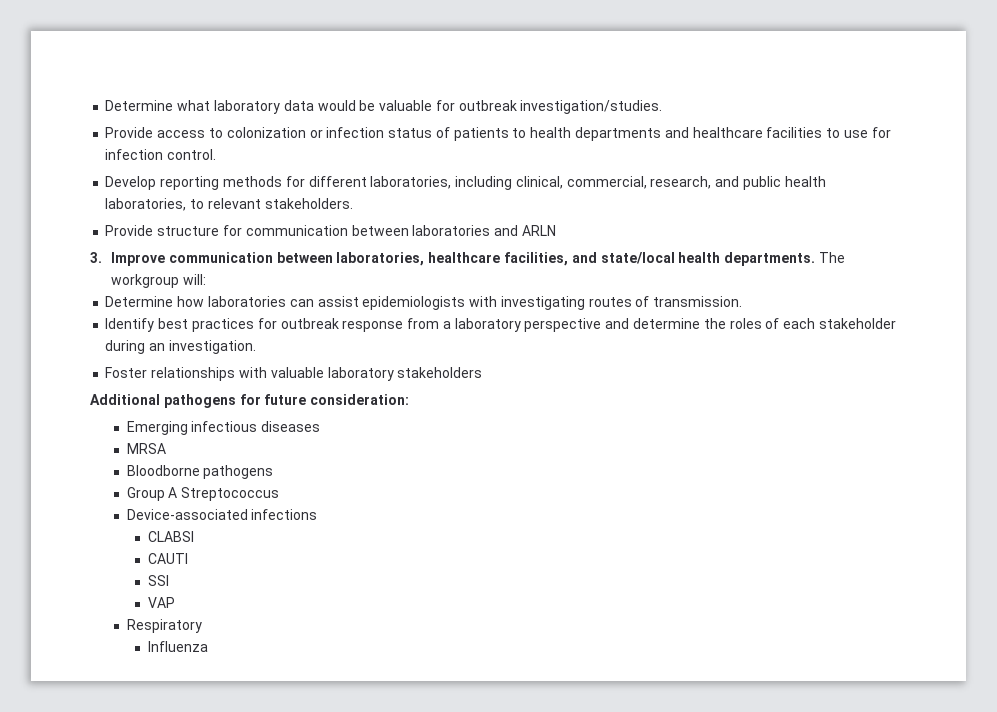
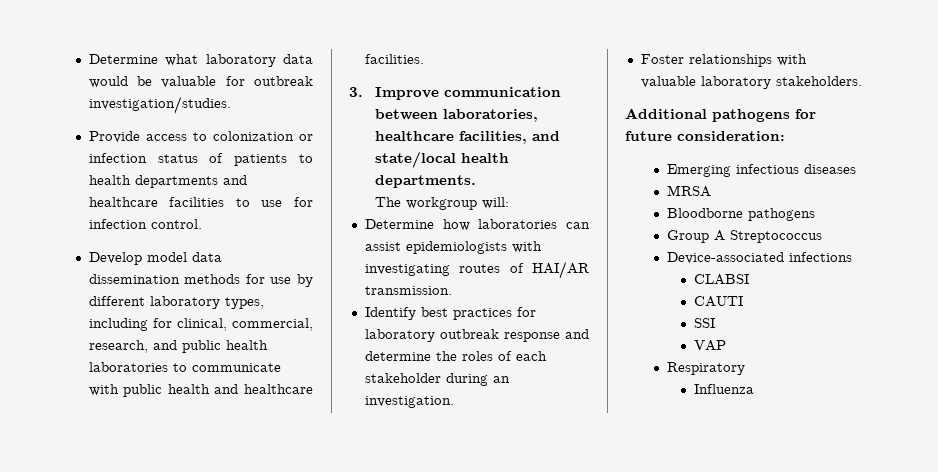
- Develop reporting methods for different laboratories, including clinical, commercial, research, and public health laboratories, to relevant stakeholders.
- Provide structure for communication between laboratories and ARLN
+ Develop model data dissemination methods for use by different laboratory types, including for clinical, commercial, research, and public health laboratories to communicate with public health and healthcare facilities.
- 3. Improve communication between laboratories, healthcare facilities, and state/local health departments. The workgroup will:
+ 3. Improve communication between laboratories, healthcare facilities, and state/local health departments.
+ The workgroup will:
- Determine how laboratories can assist epidemiologists with investigating routes of transmission.
+ Determine how laboratories can assist epidemiologists with investigating routes of HAI/AR transmission.
- Identify best practices for outbreak response from a laboratory perspective and determine the roles of each stakeholder during an investigation.
+ Identify best practices for laboratory outbreak response and determine the roles of each stakeholder during an investigation.
- Foster relationships with valuable laboratory stakeholders
+ Foster relationships with valuable laboratory stakeholders.

